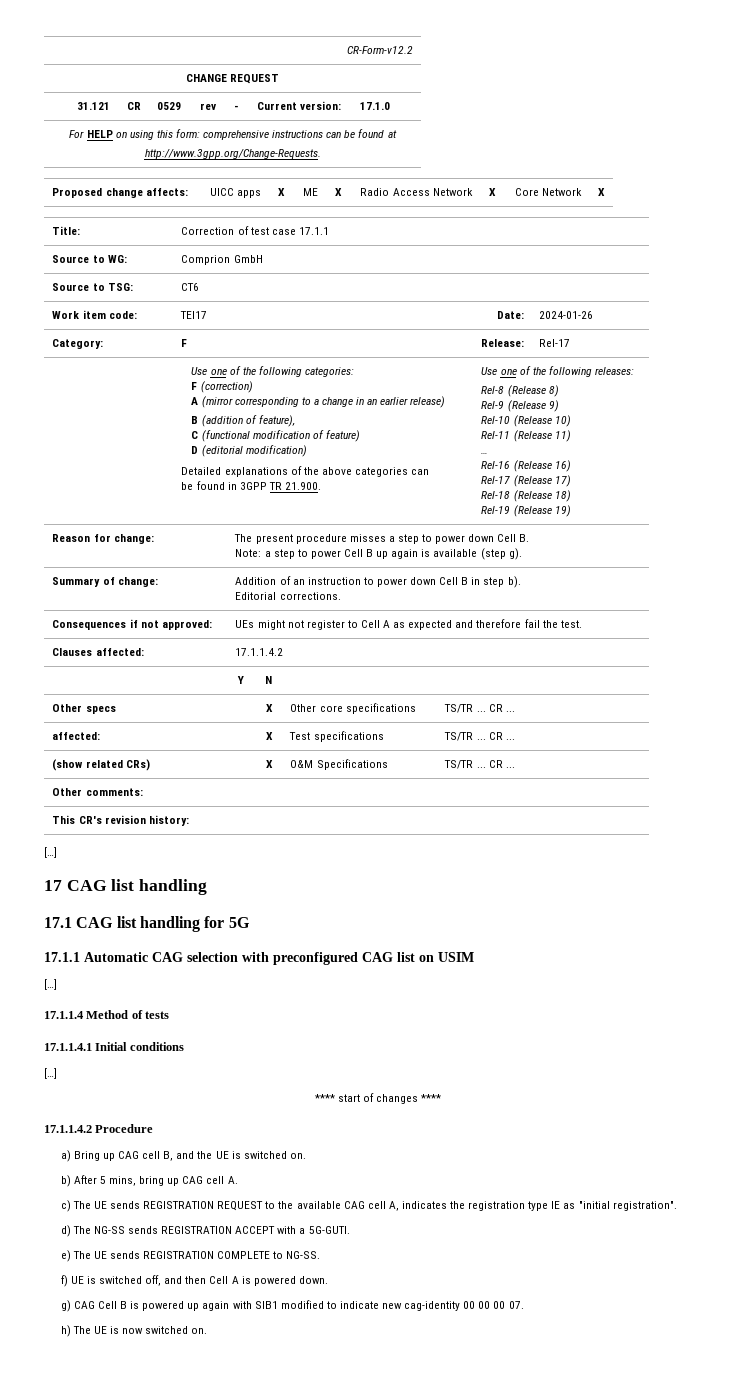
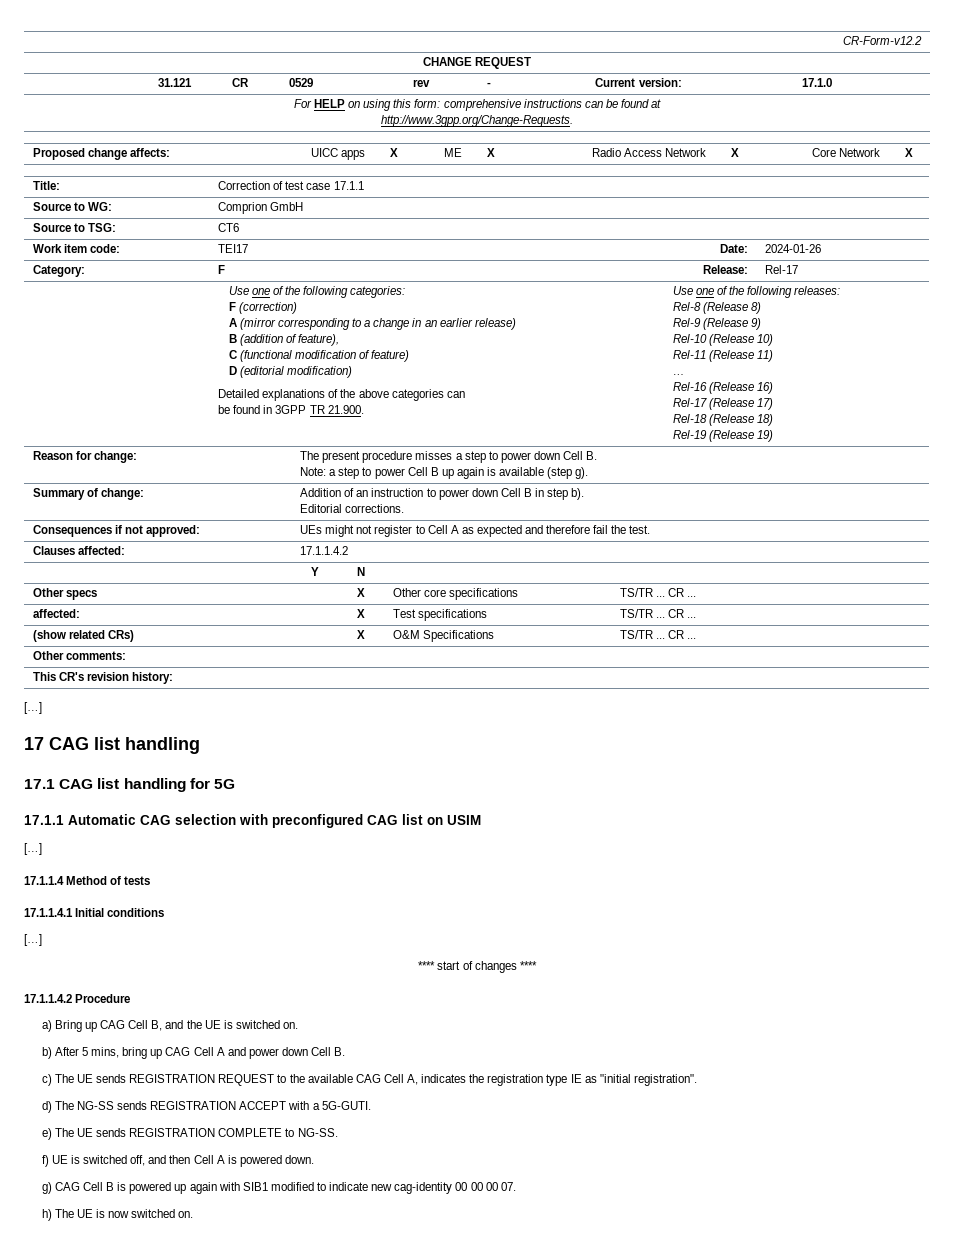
- a) Bring up CAG cell B, and the UE is switched on.
+ a) Bring up CAG Cell B, and the UE is switched on.
- b) After 5 mins, bring up CAG cell A.
+ b) After 5 mins, bring up CAG Cell A and power down Cell B.
- c) The UE sends REGISTRATION REQUEST to the available CAG cell A, indicates the registration type IE as "initial registration".
+ c) The UE sends REGISTRATION REQUEST to the available CAG Cell A, indicates the registration type IE as "initial registration".

